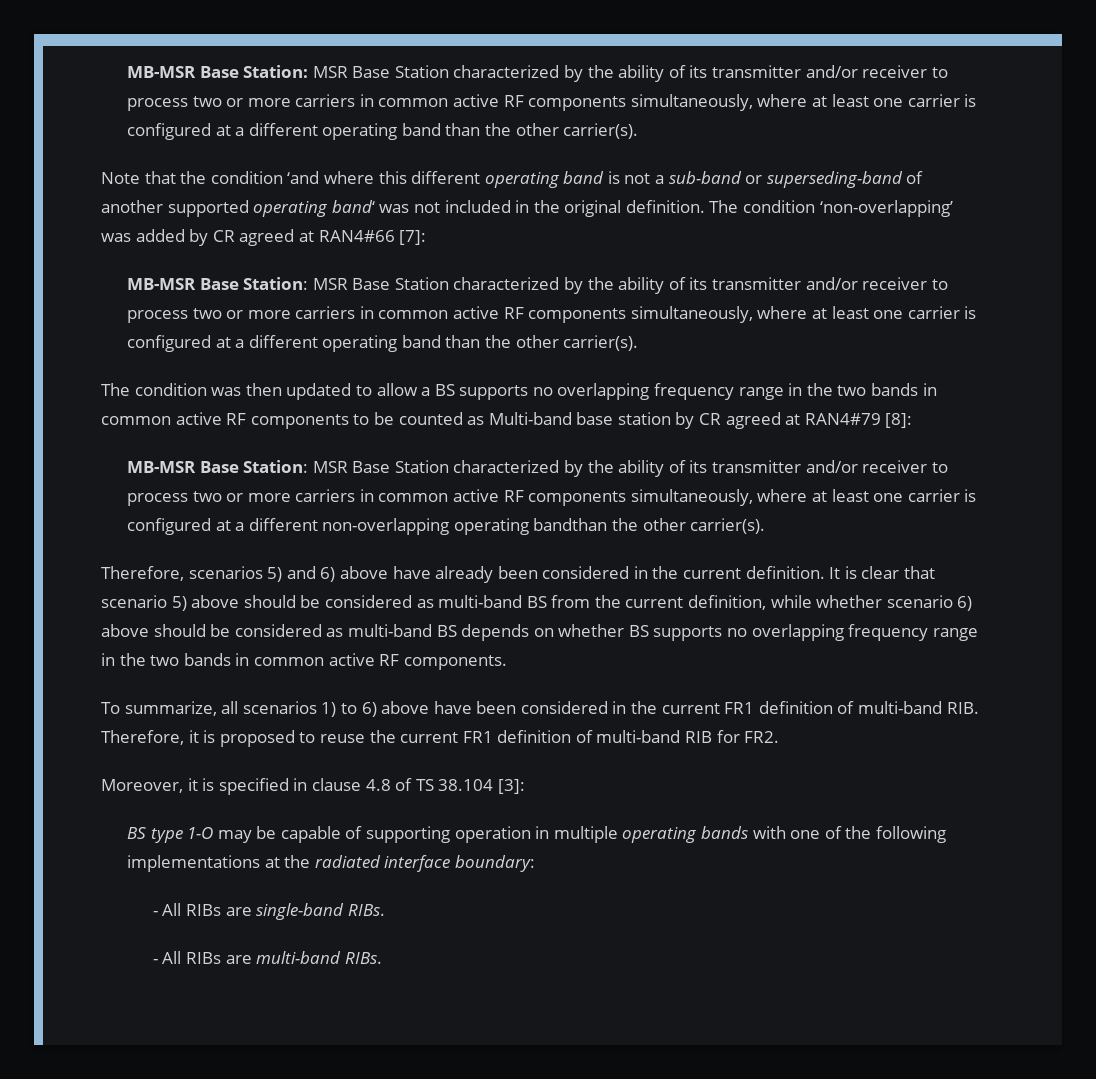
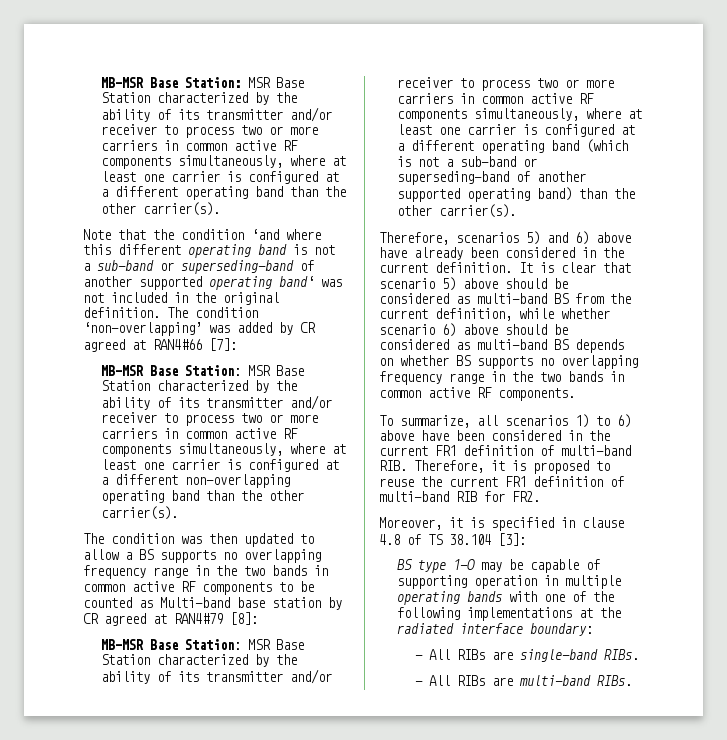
  The condition ‘non-overlapping’ was added by CR agreed at RAN4#66 [7]:
- MB-MSR Base Station: MSR Base Station characterized by the ability of its transmitter and/or receiver to process two or more carriers in common active RF components simultaneously, where at least one carrier is configured at a different operating band than the other carrier(s).
+ MB-MSR Base Station: MSR Base Station characterized by the ability of its transmitter and/or receiver to process two or more carriers in common active RF components simultaneously, where at least one carrier is configured at a different non-overlapping operating band than the other carrier(s).
- MB-MSR Base Station: MSR Base Station characterized by the ability of its transmitter and/or receiver to process two or more carriers in common active RF components simultaneously, where at least one carrier is configured at a different non-overlapping operating bandthan the other carrier(s).
+ MB-MSR Base Station: MSR Base Station characterized by the ability of its transmitter and/or receiver to process two or more carriers in common active RF components simultaneously, where at least one carrier is configured at a different operating band (which is not a sub-band or superseding-band of another supported operating band) than the other carrier(s).

